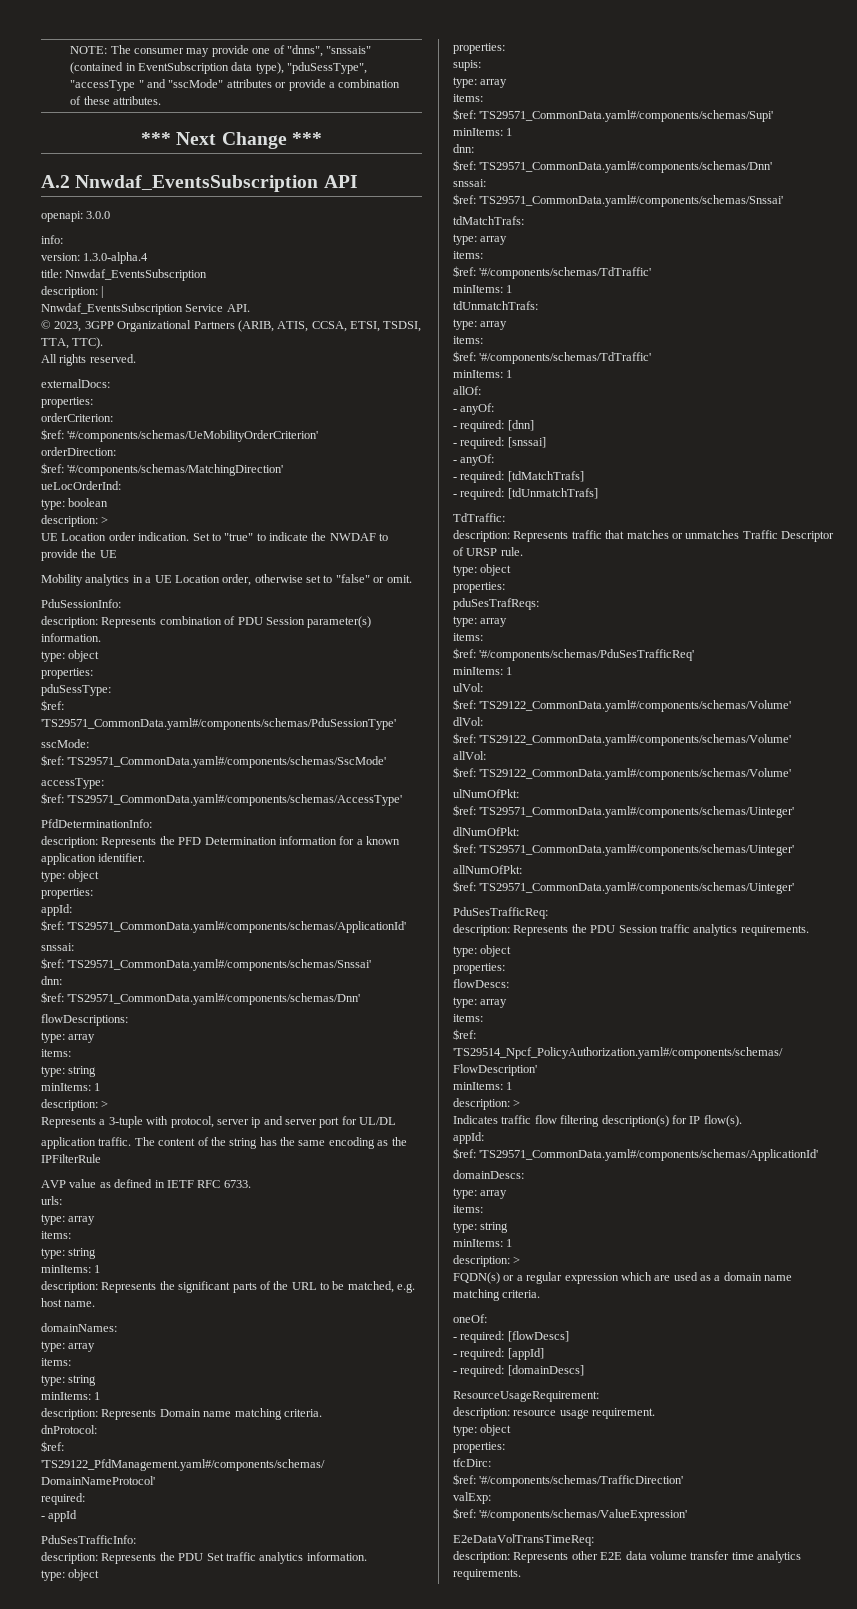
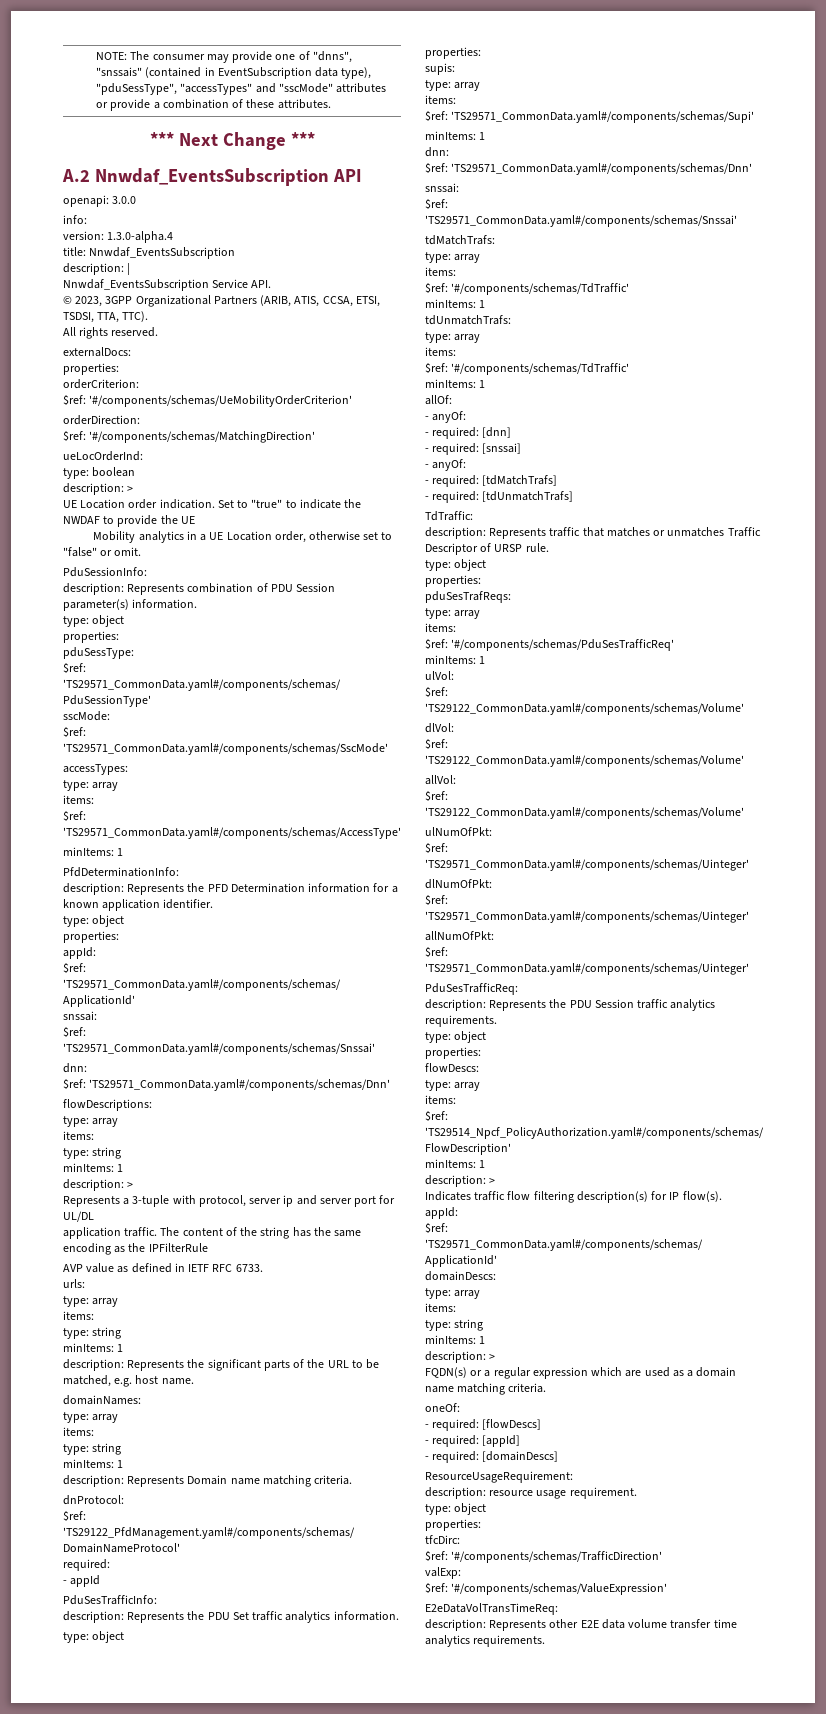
- NOTE: The consumer may provide one of "dnns", "snssais" (contained in EventSubscription data type), "pduSessType", "accessType " and "sscMode" attributes or provide a combination of these attributes.
+ NOTE: The consumer may provide one of "dnns", "snssais" (contained in EventSubscription data type), "pduSessType", "accessTypes" and "sscMode" attributes or provide a combination of these attributes.
- accessType:
+ accessTypes:
+ type: array
+ items:
  $ref: 'TS29571_CommonData.yaml#/components/schemas/AccessType'
+ minItems: 1

